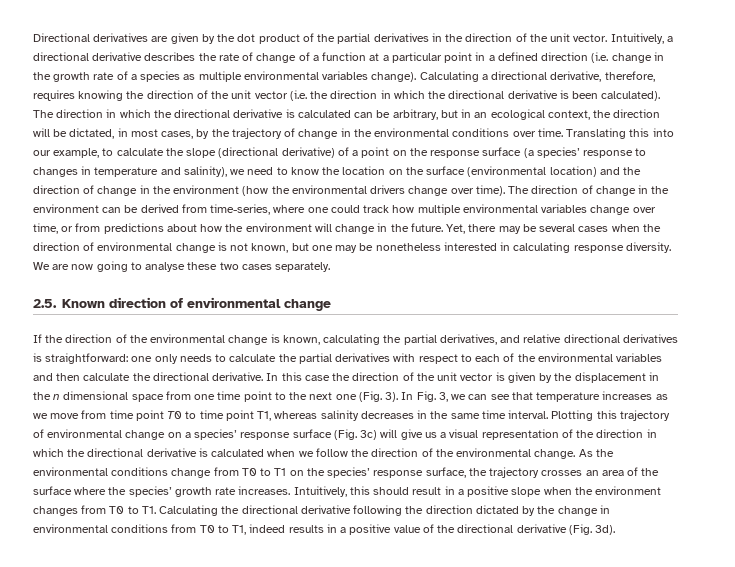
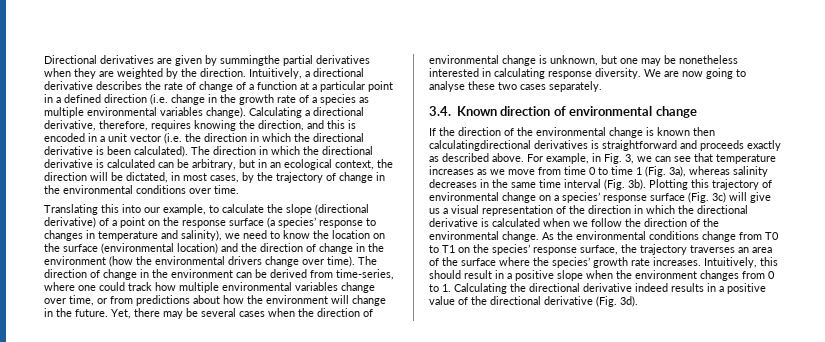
- Directional derivatives are given by the dot product of the partial derivatives in the direction of the unit vector.
+ Directional derivatives are given by summingthe partial derivatives when they are weighted by the direction.
- Calculating a directional derivative, therefore, requires knowing the direction of the unit vector (i.e. the direction in which the directional derivative is been calculated).
+ Calculating a directional derivative, therefore, requires knowing the direction, and this is encoded in a unit vector (i.e. the direction in which the directional derivative is been calculated).
- The direction in which the directional derivative is calculated can be arbitrary, but in an ecological context, the direction will be dictated, in most cases, by the trajectory of change in the environmental conditions over time. Translating this into our example, to calculate the slope (directional derivative) of a point on the response surface (a species’ response to changes in temperature and salinity), we need to know the location on the surface (environmental location) and the direction of change in the environment (how the environmental drivers change over time).
+ The direction in which the directional derivative is calculated can be arbitrary, but in an ecological context, the direction will be dictated, in most cases, by the trajectory of change in the environmental conditions over time.
+ Translating this into our example, to calculate the slope (directional derivative) of a point on the response surface (a species’ response to changes in temperature and salinity), we need to know the location on the surface (environmental location) and the direction of change in the environment (how the environmental drivers change over time).
- Yet, there may be several cases when the direction of environmental change is not known, but one may be nonetheless interested in calculating response diversity.
+ Yet, there may be several cases when the direction of environmental change is unknown, but one may be nonetheless interested in calculating response diversity.
- 2.5. Known direction of environmental change
+ 3.4. Known direction of environmental change
- If the direction of the environmental change is known, calculating the partial derivatives, and relative directional derivatives is straightforward: one only needs to calculate the partial derivatives with respect to each of the environmental variables and then calculate the directional derivative. In this case the direction of the unit vector is given by the displacement in the n dimensional space from one time point to the next one (Fig. 3). In Fig. 3, we can see that temperature increases as we move from time point T0 to time point T1, whereas salinity decreases in the same time interval.
+ If the direction of the environmental change is known then calculatingdirectional derivatives is straightforward and proceeds exactly as described above. For example, in Fig. 3, we can see that temperature increases as we move from time 0 to time 1 (Fig. 3a), whereas salinity decreases in the same time interval (Fig. 3b).
- As the environmental conditions change from T0 to T1 on the species’ response surface, the trajectory crosses an area of the surface where the species’ growth rate increases.
+ As the environmental conditions change from T0 to T1 on the species’ response surface, the trajectory traverses an area of the surface where the species’ growth rate increases.
- Intuitively, this should result in a positive slope when the environment changes from T0 to T1. Calculating the directional derivative following the direction dictated by the change in environmental conditions from T0 to T1, indeed results in a positive value of the directional derivative (Fig. 3d).
+ Intuitively, this should result in a positive slope when the environment changes from 0 to 1. Calculating the directional derivative indeed results in a positive value of the directional derivative (Fig. 3d).

